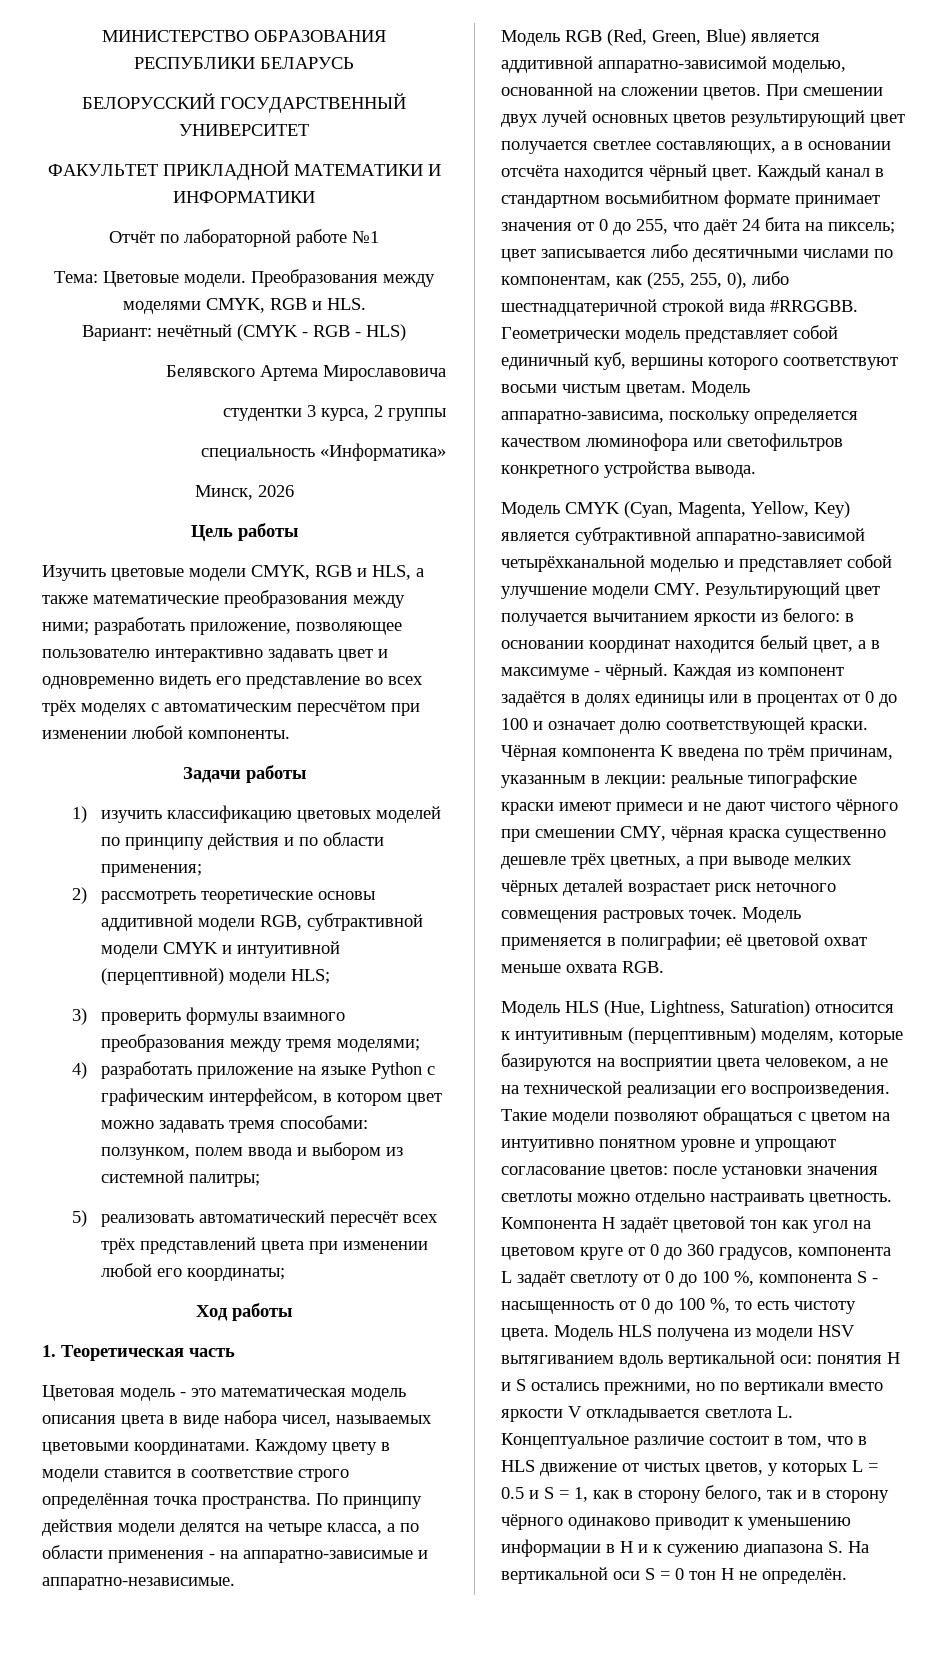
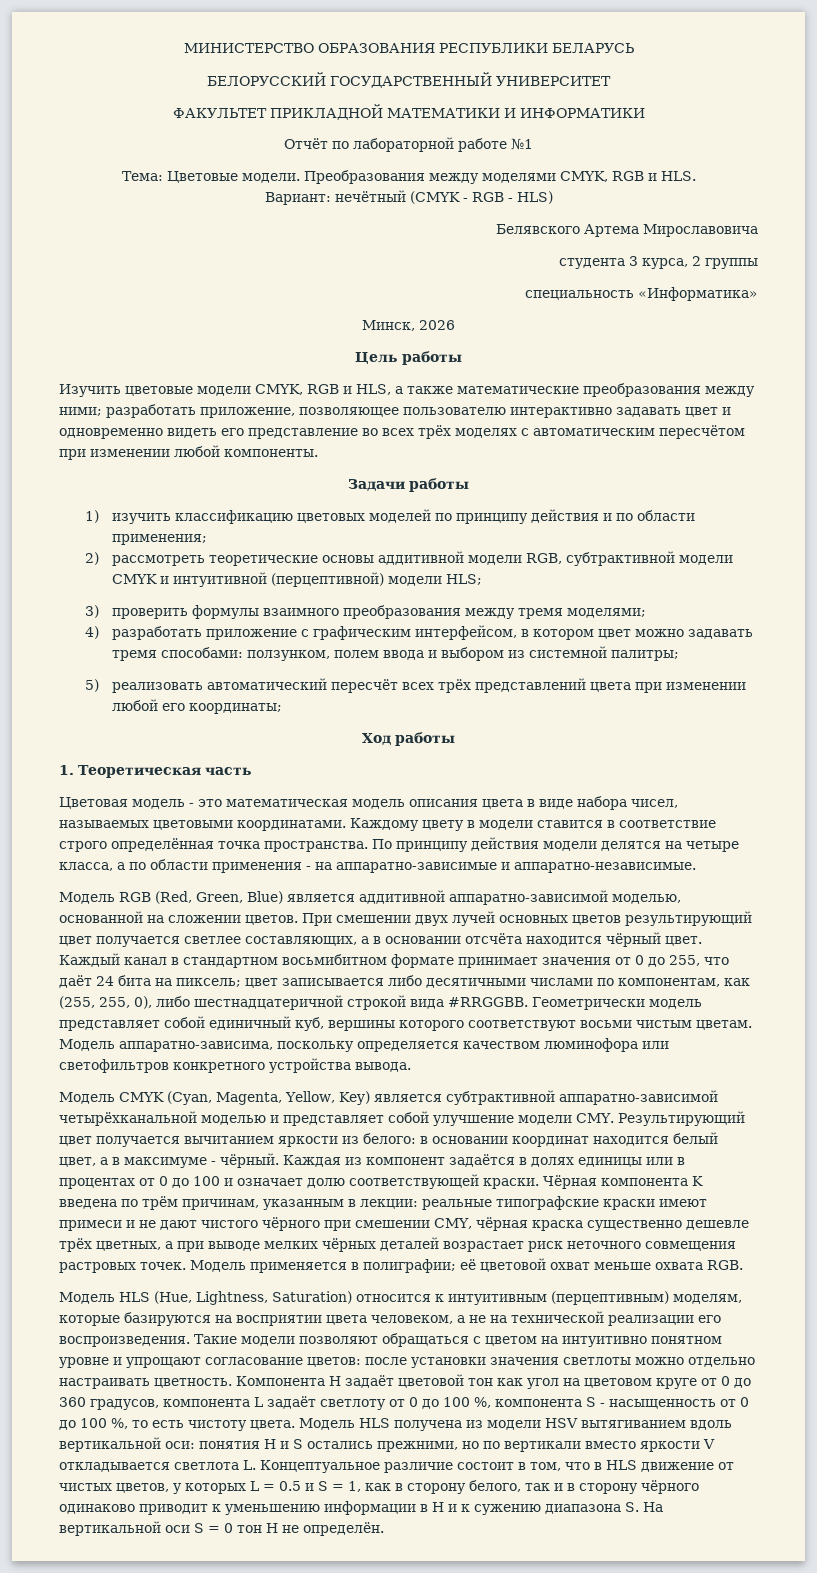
- студентки 3 курса, 2 группы
+ студента 3 курса, 2 группы
- 4) разработать приложение на языке Python с графическим интерфейсом, в котором цвет можно задавать тремя способами: ползунком, полем ввода и выбором из системной палитры;
+ 4) разработать приложение с графическим интерфейсом, в котором цвет можно задавать тремя способами: ползунком, полем ввода и выбором из системной палитры;

